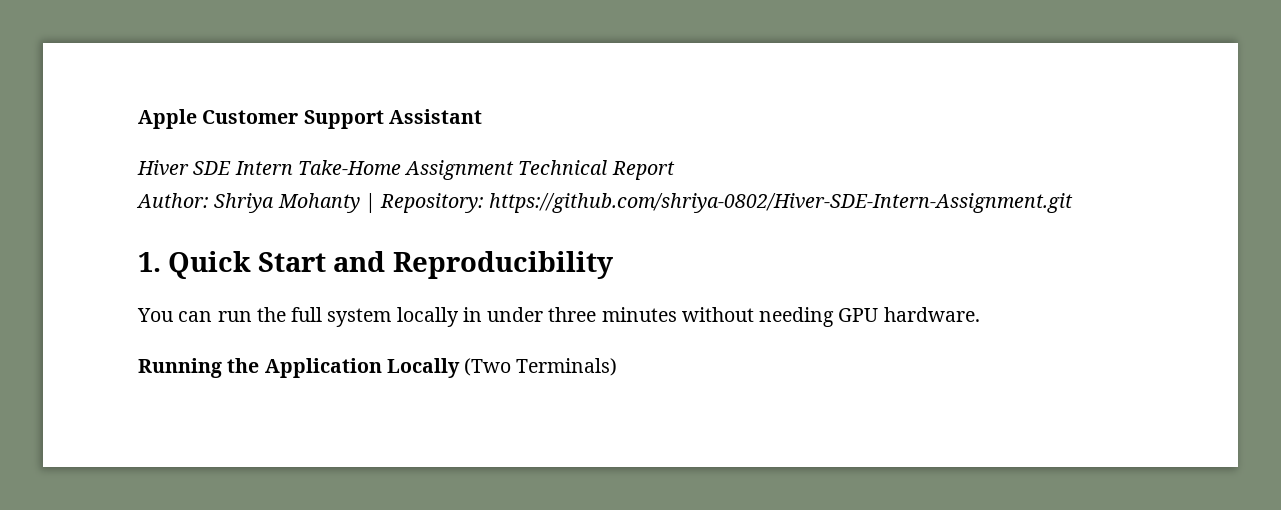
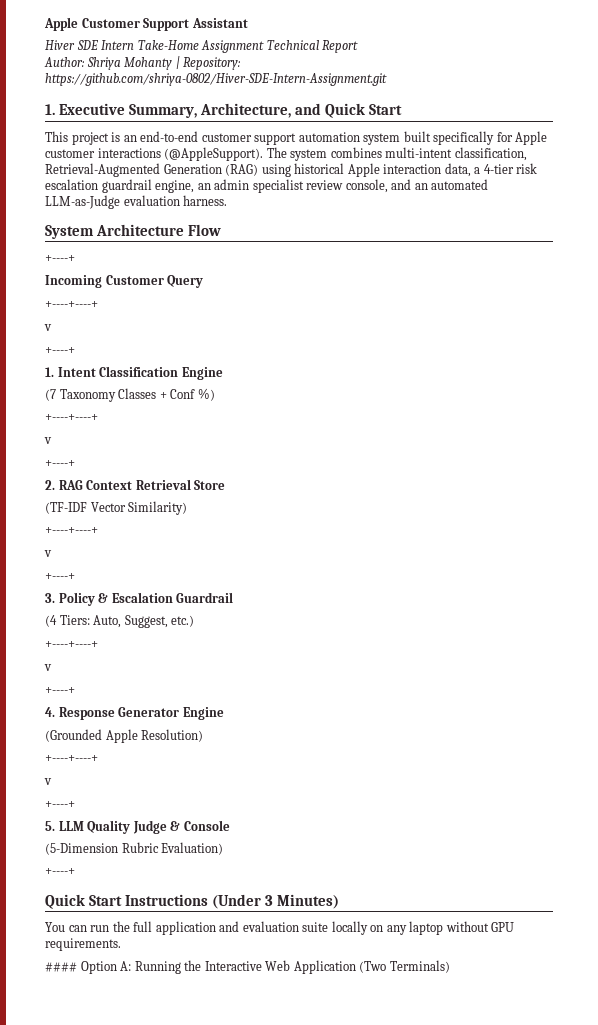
- 1. Quick Start and Reproducibility
+ 1. Executive Summary, Architecture, and Quick Start
+ This project is an end-to-end customer support automation system built specifically for Apple customer interactions (@AppleSupport). The system combines multi-intent classification, Retrieval-Augmented Generation (RAG) using historical Apple interaction data, a 4-tier risk escalation guardrail engine, an admin specialist review console, and an automated LLM-as-Judge evaluation harness.
+ System Architecture Flow
+ +----+
+ Incoming Customer Query
+ +----+----+
+ v
+ +----+
+ 1. Intent Classification Engine
+ (7 Taxonomy Classes + Conf %)
+ +----+----+
+ v
+ +----+
+ 2. RAG Context Retrieval Store
+ (TF-IDF Vector Similarity)
+ +----+----+
+ v
+ +----+
+ 3. Policy & Escalation Guardrail
+ (4 Tiers: Auto, Suggest, etc.)
+ +----+----+
+ v
+ +----+
+ 4. Response Generator Engine
+ (Grounded Apple Resolution)
+ +----+----+
+ v
+ +----+
+ 5. LLM Quality Judge & Console
+ (5-Dimension Rubric Evaluation)
+ +----+
+ Quick Start Instructions (Under 3 Minutes)
- You can run the full system locally in under three minutes without needing GPU hardware.
- Running the Application Locally (Two Terminals)
+ You can run the full application and evaluation suite locally on any laptop without GPU requirements.
+ #### Option A: Running the Interactive Web Application (Two Terminals)

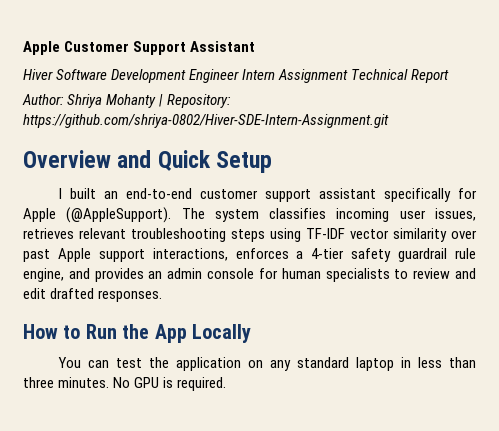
- Hiver SDE Intern Take-Home Assignment Technical Report
+ Hiver Software Development Engineer Intern Assignment Technical Report
- 1. Executive Summary, Architecture, and Quick Start
- This project is an end-to-end customer support automation system built specifically for Apple customer interactions (@AppleSupport).
+ Overview and Quick Setup
+ I built an end-to-end customer support assistant specifically for Apple (@AppleSupport).
- The system combines multi-intent classification, Retrieval-Augmented Generation (RAG) using historical Apple interaction data, a 4-tier risk escalation guardrail engine, an admin specialist review console, and an automated LLM-as-Judge evaluation harness.
- System Architecture Flow
- +----+
- Incoming Customer Query
- +----+----+
- v
- +----+
- 1. Intent Classification Engine
- (7 Taxonomy Classes + Conf %)
- +----+----+
- v
- +----+
- 2. RAG Context Retrieval Store
- (TF-IDF Vector Similarity)
- +----+----+
- v
- +----+
- 3. Policy & Escalation Guardrail
- (4 Tiers: Auto, Suggest, etc.)
- +----+----+
- v
- +----+
- 4. Response Generator Engine
- (Grounded Apple Resolution)
- +----+----+
- v
- +----+
- 5. LLM Quality Judge & Console
- (5-Dimension Rubric Evaluation)
- +----+
- Quick Start Instructions (Under 3 Minutes)
- You can run the full application and evaluation suite locally on any laptop without GPU requirements.
- #### Option A: Running the Interactive Web Application (Two Terminals)
+ The system classifies incoming user issues, retrieves relevant troubleshooting steps using TF-IDF vector similarity over past Apple support interactions, enforces a 4-tier safety guardrail rule engine, and provides an admin console for human specialists to review and edit drafted responses.
+ How to Run the App Locally
+ You can test the application on any standard laptop in less than three minutes. No GPU is required.

